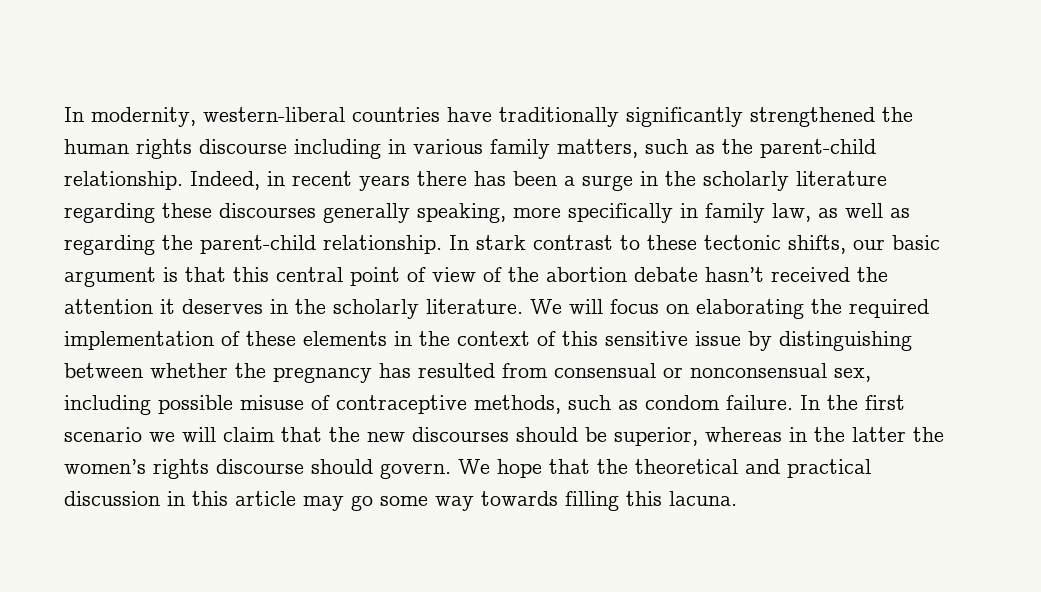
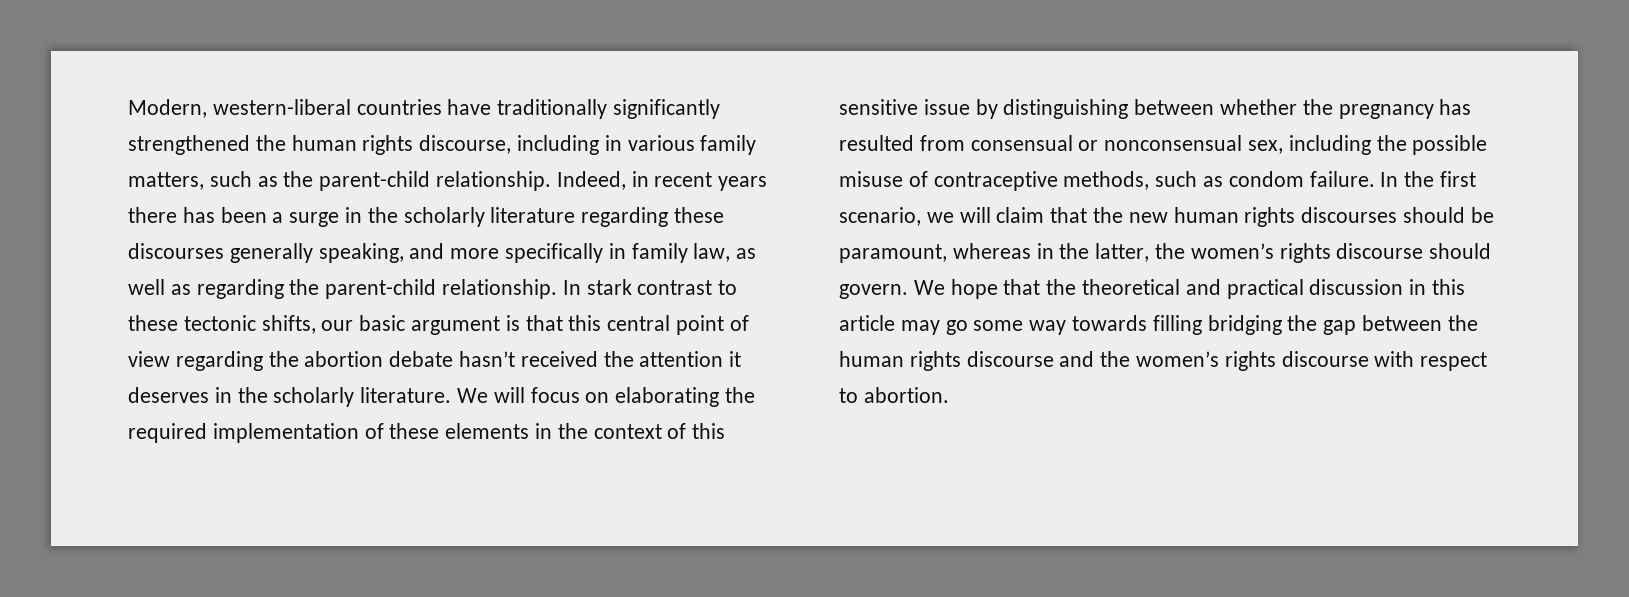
- In modernity, western-liberal countries have traditionally significantly strengthened the human rights discourse including in various family matters, such as the parent-child relationship.
+ Modern, western-liberal countries have traditionally significantly strengthened the human rights discourse, including in various family matters, such as the parent-child relationship.
- Indeed, in recent years there has been a surge in the scholarly literature regarding these discourses generally speaking, more specifically in family law, as well as regarding the parent-child relationship.
+ Indeed, in recent years there has been a surge in the scholarly literature regarding these discourses generally speaking, and more specifically in family law, as well as regarding the parent-child relationship.
- In stark contrast to these tectonic shifts, our basic argument is that this central point of view of the abortion debate hasn’t received the attention it deserves in the scholarly literature.
+ In stark contrast to these tectonic shifts, our basic argument is that this central point of view regarding the abortion debate hasn’t received the attention it deserves in the scholarly literature.
- We will focus on elaborating the required implementation of these elements in the context of this sensitive issue by distinguishing between whether the pregnancy has resulted from consensual or nonconsensual sex, including possible misuse of contraceptive methods, such as condom failure.
+ We will focus on elaborating the required implementation of these elements in the context of this sensitive issue by distinguishing between whether the pregnancy has resulted from consensual or nonconsensual sex, including the possible misuse of contraceptive methods, such as condom failure.
- In the first scenario we will claim that the new discourses should be superior, whereas in the latter the women’s rights discourse should govern.
+ In the first scenario, we will claim that the new human rights discourses should be paramount, whereas in the latter, the women’s rights discourse should govern.
- We hope that the theoretical and practical discussion in this article may go some way towards filling this lacuna.
+ We hope that the theoretical and practical discussion in this article may go some way towards filling bridging the gap between the human rights discourse and the women’s rights discourse with respect to abortion.

